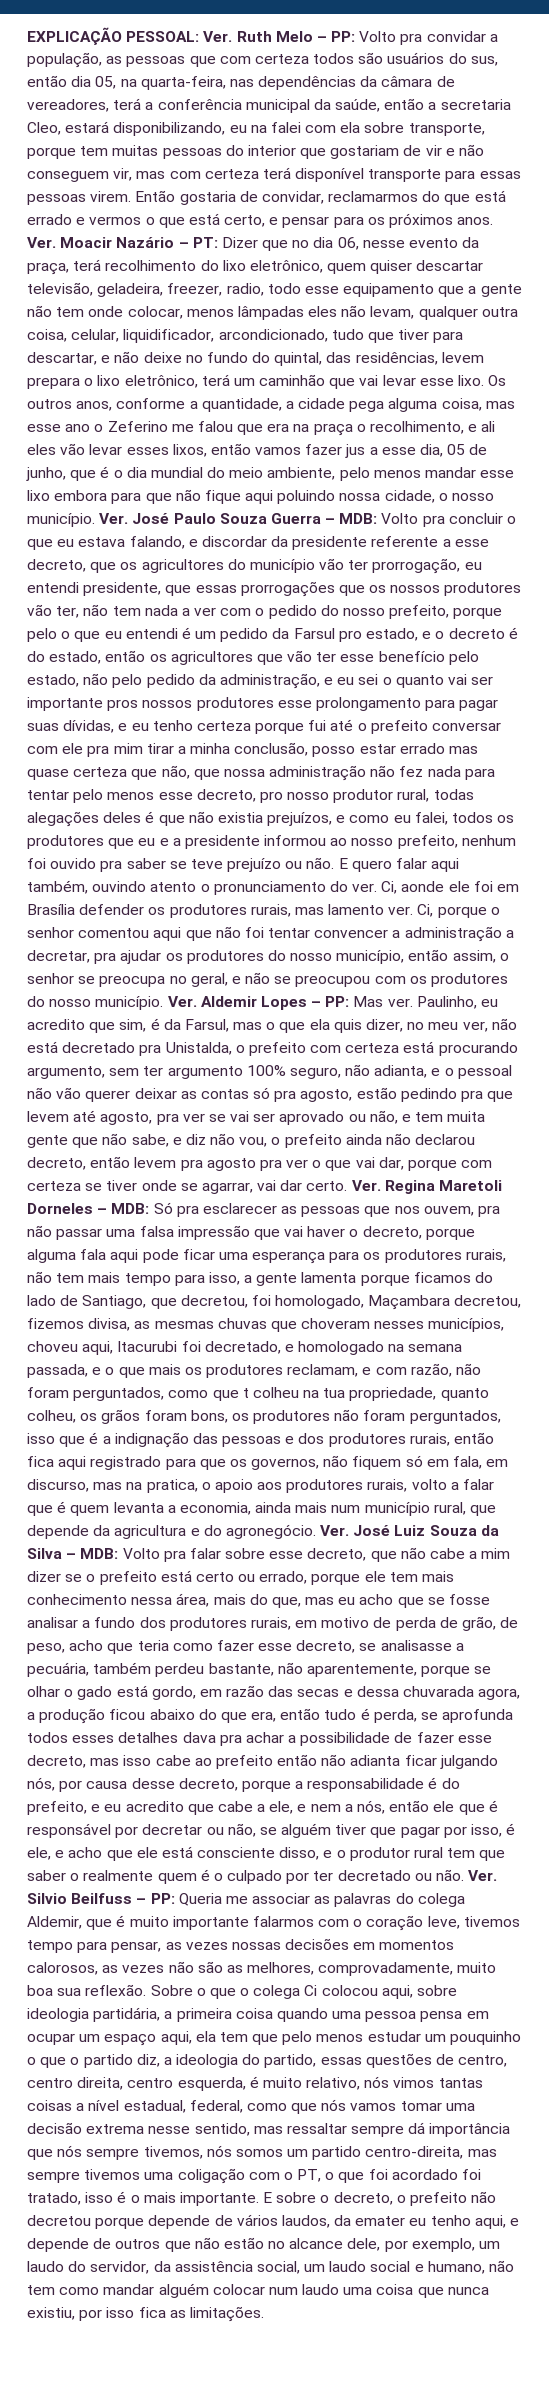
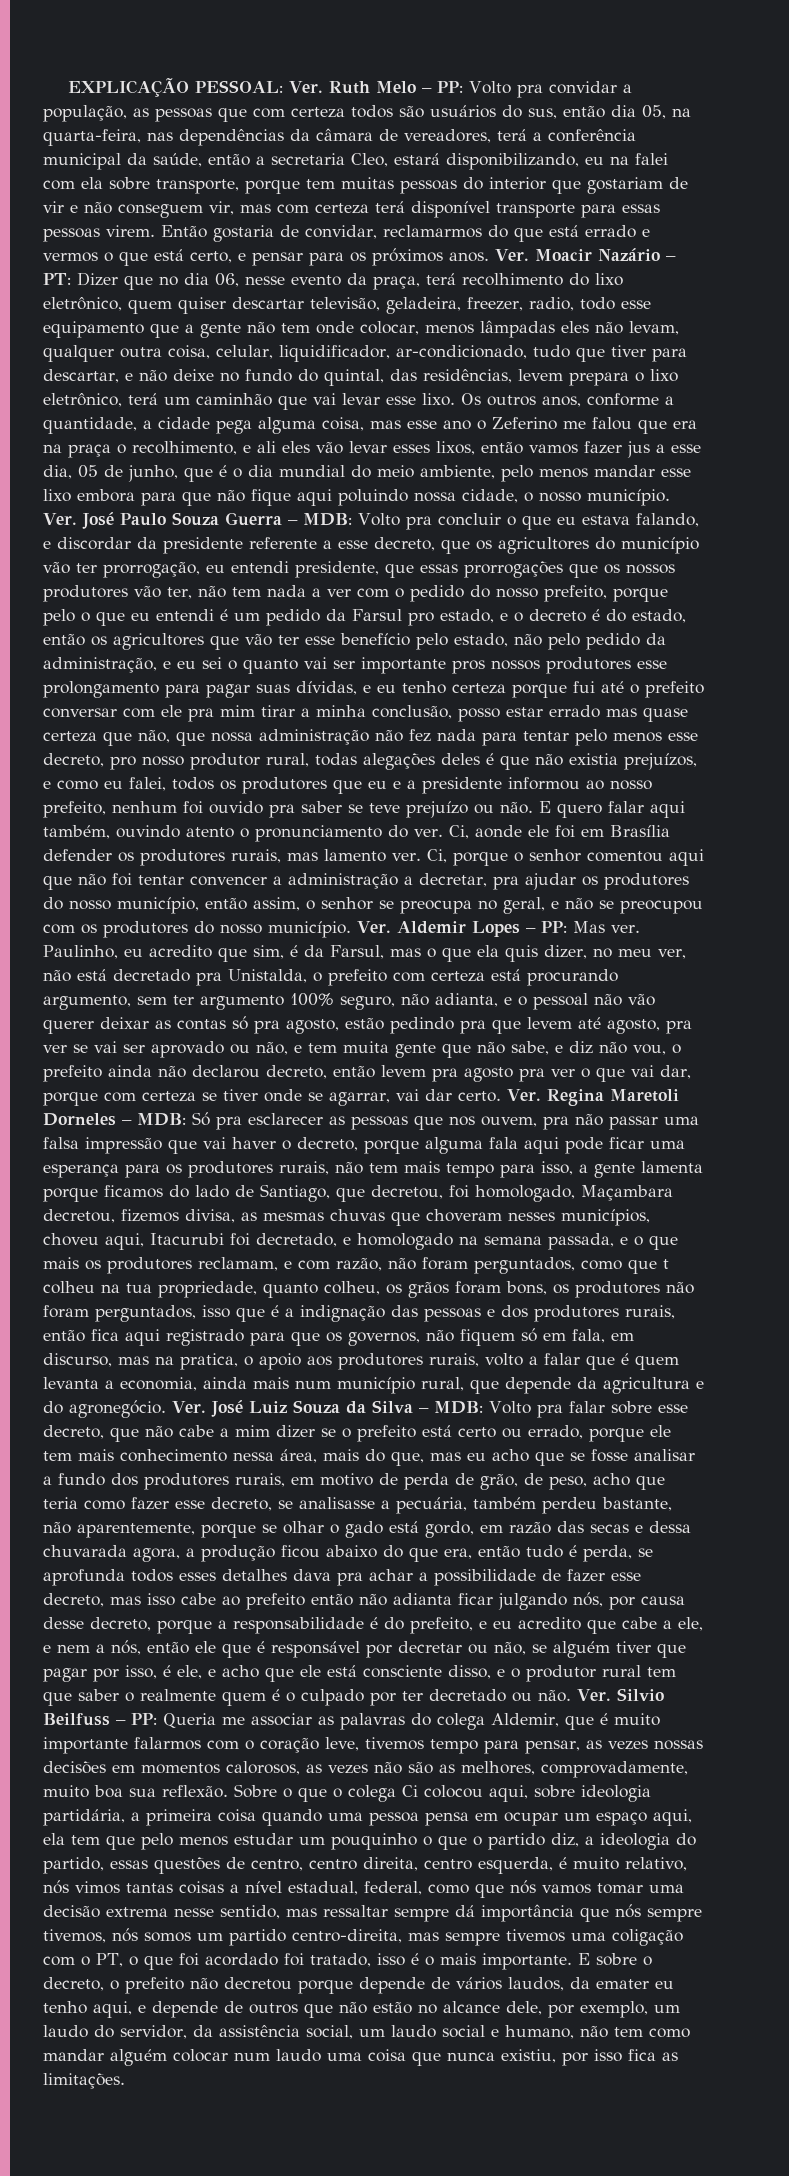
- Dizer que no dia 06, nesse evento da praça, terá recolhimento do lixo eletrônico, quem quiser descartar televisão, geladeira, freezer, radio, todo esse equipamento que a gente não tem onde colocar, menos lâmpadas eles não levam, qualquer outra coisa, celular, liquidificador, arcondicionado, tudo que tiver para descartar, e não deixe no fundo do quintal, das residências, levem prepara o lixo eletrônico, terá um caminhão que vai levar esse lixo.
+ Dizer que no dia 06, nesse evento da praça, terá recolhimento do lixo eletrônico, quem quiser descartar televisão, geladeira, freezer, radio, todo esse equipamento que a gente não tem onde colocar, menos lâmpadas eles não levam, qualquer outra coisa, celular, liquidificador, ar-condicionado, tudo que tiver para descartar, e não deixe no fundo do quintal, das residências, levem prepara o lixo eletrônico, terá um caminhão que vai levar esse lixo.

